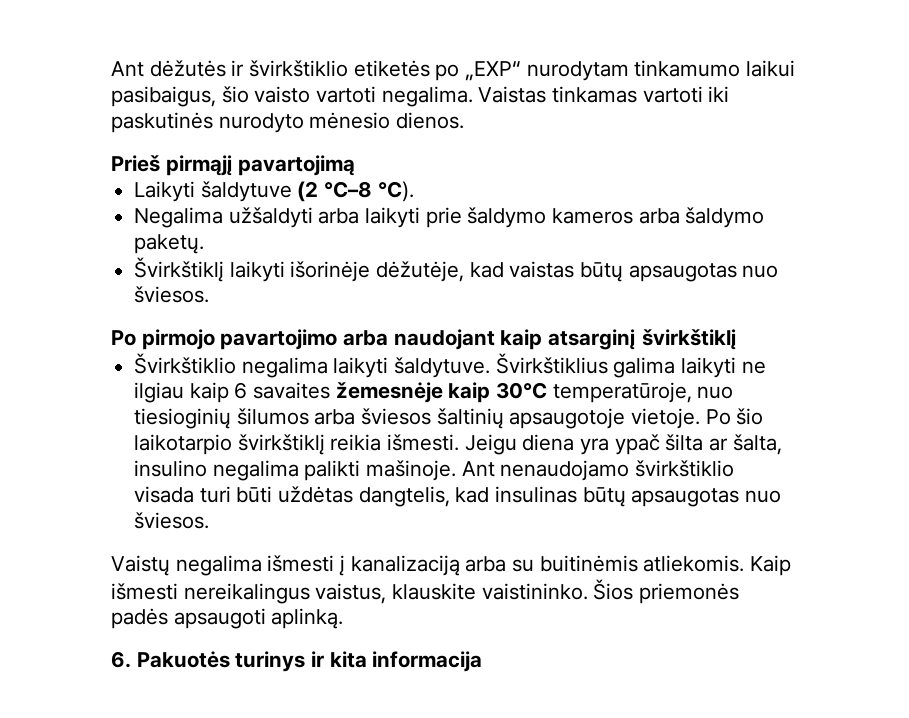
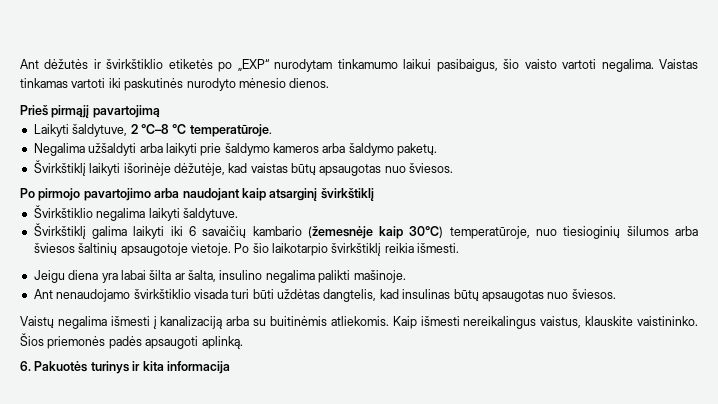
- Laikyti šaldytuve (2 °C–8 °C).
+ Laikyti šaldytuve, 2 °C–8 °C temperatūroje.
- Švirkštiklio negalima laikyti šaldytuve. Švirkštiklius galima laikyti ne ilgiau kaip 6 savaites žemesnėje kaip 30°C temperatūroje, nuo tiesioginių šilumos arba šviesos šaltinių apsaugotoje vietoje.
+ Švirkštiklio negalima laikyti šaldytuve.
+ Švirkštiklį galima laikyti iki 6 savaičių kambario (žemesnėje kaip 30°C) temperatūroje, nuo tiesioginių šilumos arba šviesos šaltinių apsaugotoje vietoje.
- Po šio laikotarpio švirkštiklį reikia išmesti. Jeigu diena yra ypač šilta ar šalta, insulino negalima palikti mašinoje. Ant nenaudojamo švirkštiklio visada turi būti uždėtas dangtelis, kad insulinas būtų apsaugotas nuo šviesos.
+ Po šio laikotarpio švirkštiklį reikia išmesti.
+ Jeigu diena yra labai šilta ar šalta, insulino negalima palikti mašinoje.
+ Ant nenaudojamo švirkštiklio visada turi būti uždėtas dangtelis, kad insulinas būtų apsaugotas nuo šviesos.

